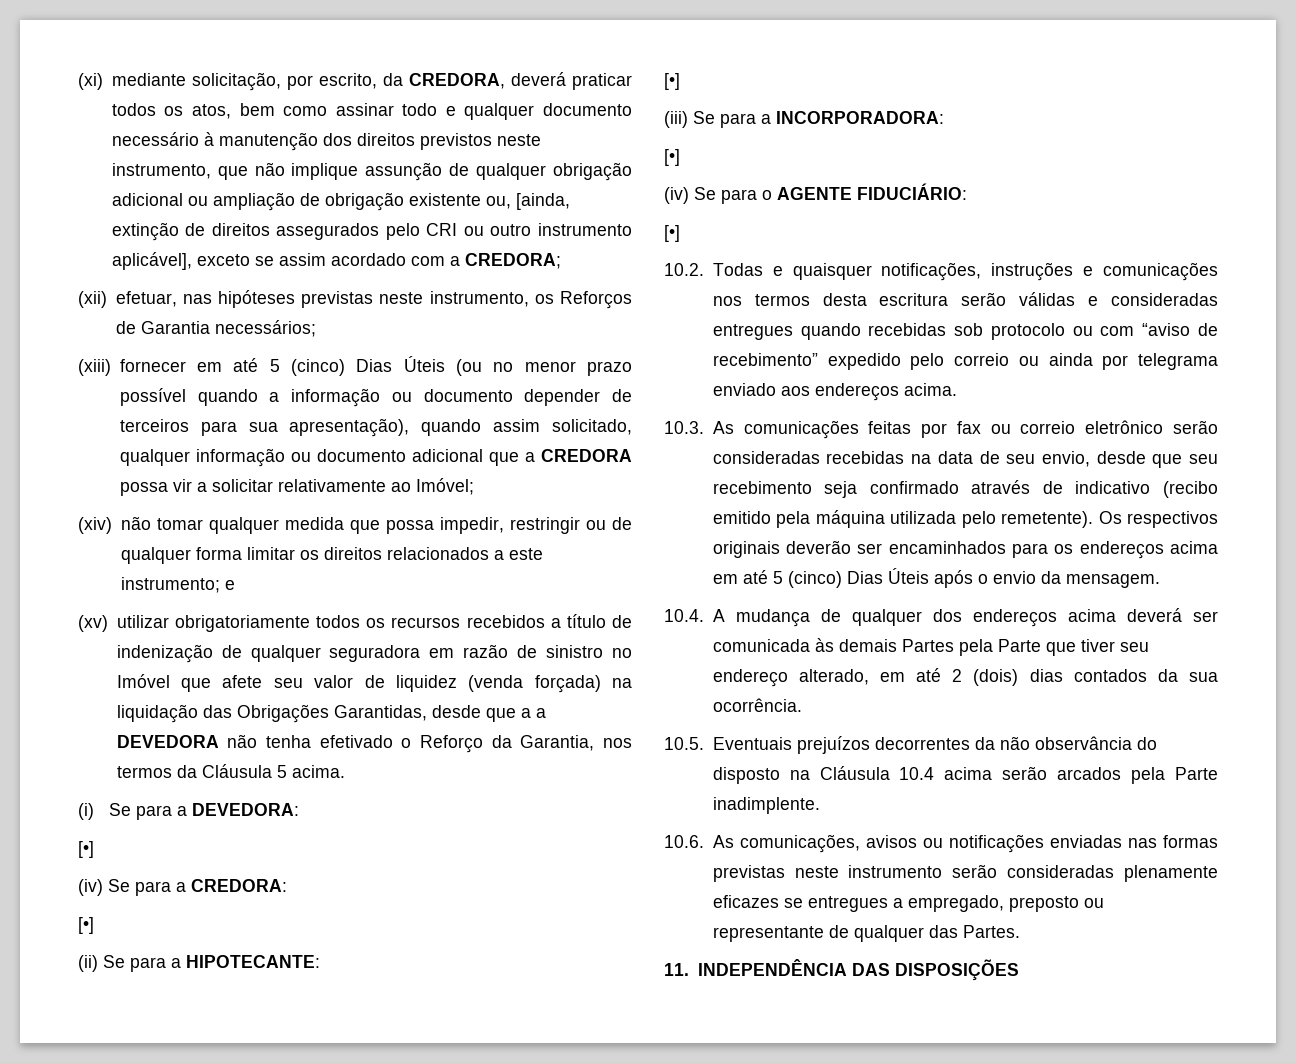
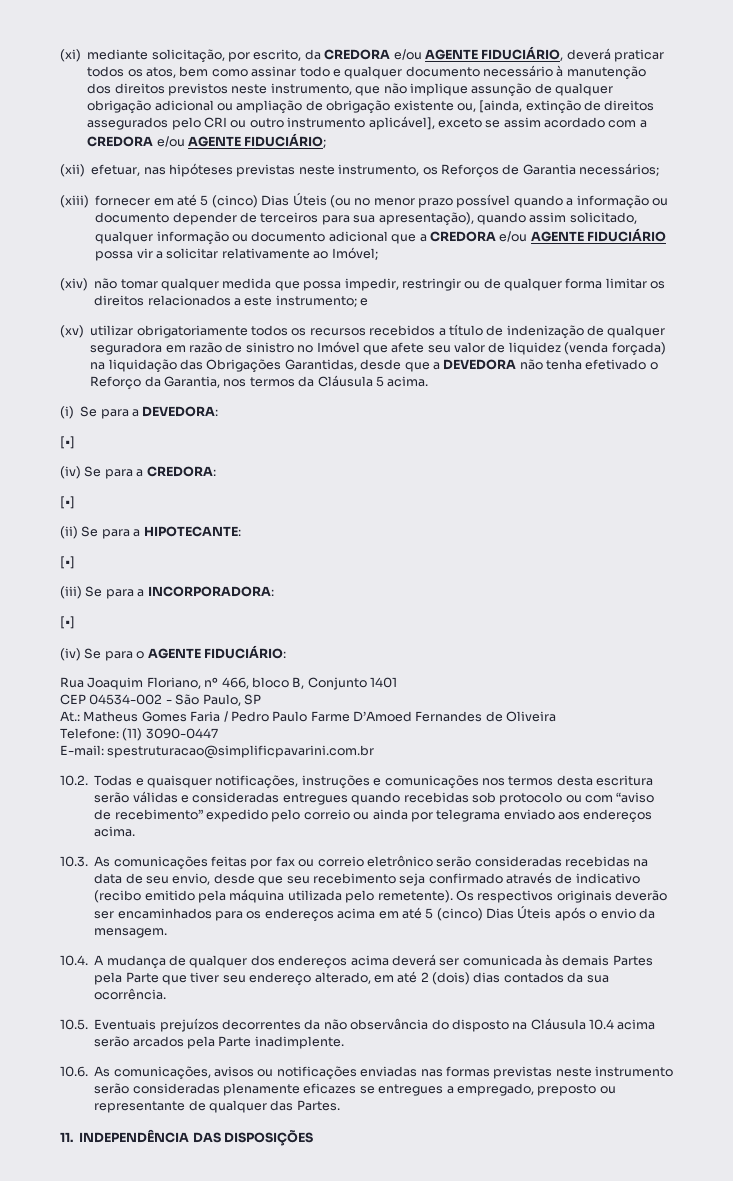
- (xi) mediante solicitação, por escrito, da CREDORA, deverá praticar todos os atos, bem como assinar todo e qualquer documento necessário à manutenção dos direitos previstos neste instrumento, que não implique assunção de qualquer obrigação adicional ou ampliação de obrigação existente ou, [ainda, extinção de direitos assegurados pelo CRI ou outro instrumento aplicável], exceto se assim acordado com a CREDORA;
+ (xi) mediante solicitação, por escrito, da CREDORA e/ou AGENTE FIDUCIÁRIO, deverá praticar todos os atos, bem como assinar todo e qualquer documento necessário à manutenção dos direitos previstos neste instrumento, que não implique assunção de qualquer obrigação adicional ou ampliação de obrigação existente ou, [ainda, extinção de direitos assegurados pelo CRI ou outro instrumento aplicável], exceto se assim acordado com a CREDORA e/ou AGENTE FIDUCIÁRIO;
- (xiii) fornecer em até 5 (cinco) Dias Úteis (ou no menor prazo possível quando a informação ou documento depender de terceiros para sua apresentação), quando assim solicitado, qualquer informação ou documento adicional que a CREDORA possa vir a solicitar relativamente ao Imóvel;
+ (xiii) fornecer em até 5 (cinco) Dias Úteis (ou no menor prazo possível quando a informação ou documento depender de terceiros para sua apresentação), quando assim solicitado, qualquer informação ou documento adicional que a CREDORA e/ou AGENTE FIDUCIÁRIO possa vir a solicitar relativamente ao Imóvel;
- (xv) utilizar obrigatoriamente todos os recursos recebidos a título de indenização de qualquer seguradora em razão de sinistro no Imóvel que afete seu valor de liquidez (venda forçada) na liquidação das Obrigações Garantidas, desde que a a DEVEDORA não tenha efetivado o Reforço da Garantia, nos termos da Cláusula 5 acima.
+ (xv) utilizar obrigatoriamente todos os recursos recebidos a título de indenização de qualquer seguradora em razão de sinistro no Imóvel que afete seu valor de liquidez (venda forçada) na liquidação das Obrigações Garantidas, desde que a DEVEDORA não tenha efetivado o Reforço da Garantia, nos termos da Cláusula 5 acima.
  (iv) Se para o AGENTE FIDUCIÁRIO:
- [•]
+ Rua Joaquim Floriano, nº 466, bloco B, Conjunto 1401
+ CEP 04534-002 - São Paulo, SP
+ At.: Matheus Gomes Faria / Pedro Paulo Farme D’Amoed Fernandes de Oliveira
+ Telefone: (11) 3090-0447
+ E-mail: spestruturacao@simplificpavarini.com.br

